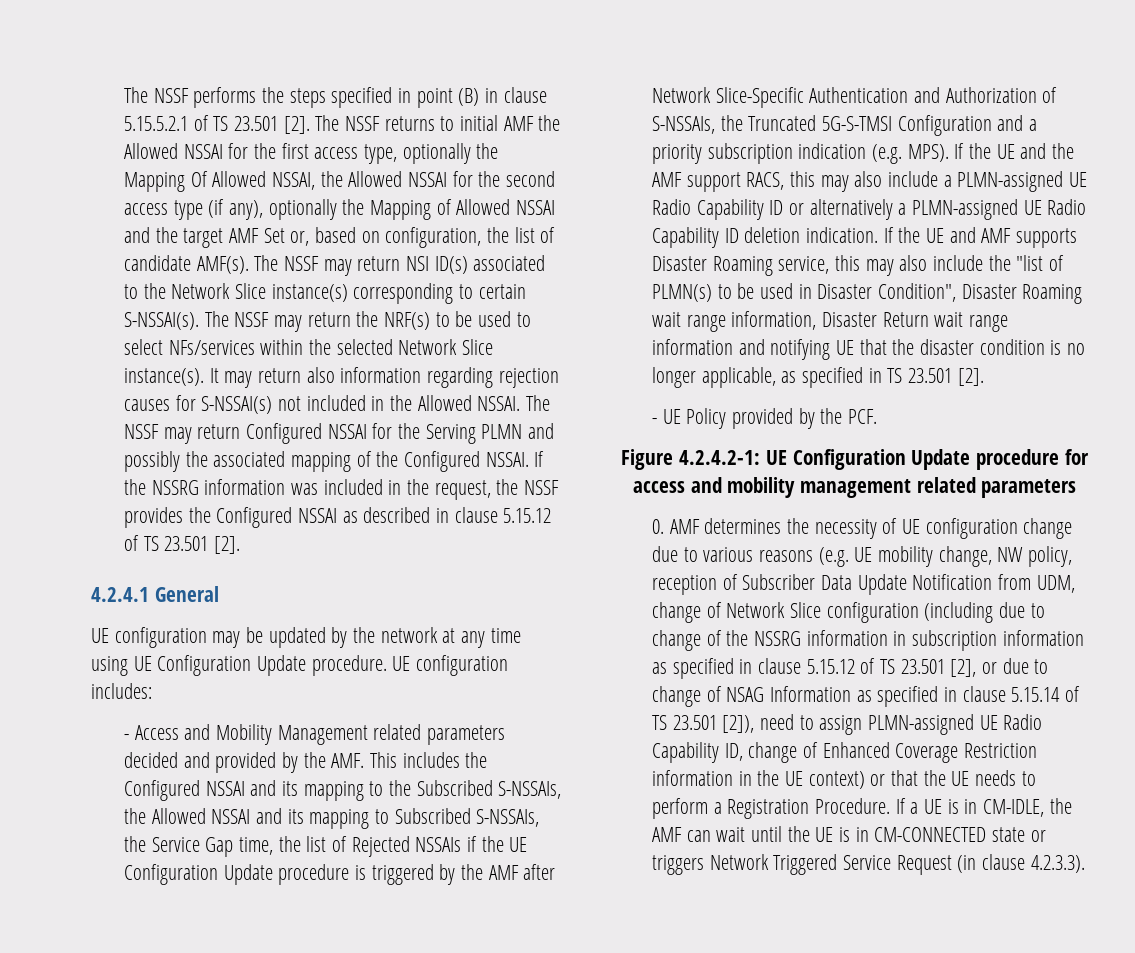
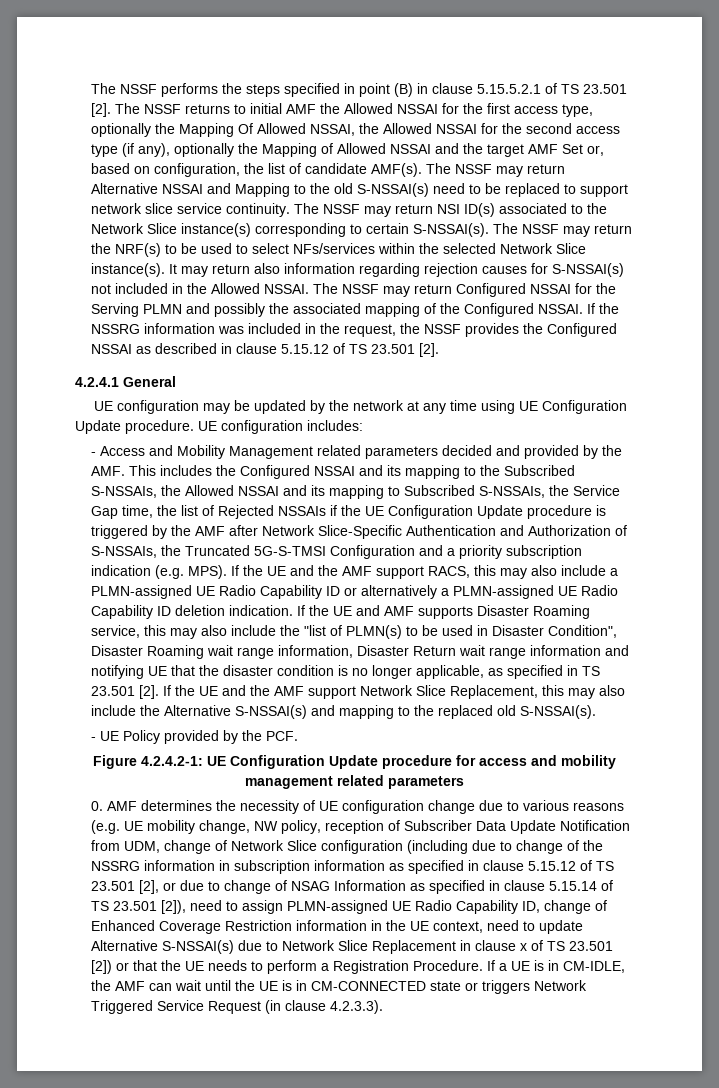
- The NSSF may return NSI ID(s) associated to the Network Slice instance(s) corresponding to certain S-NSSAI(s).
+ The NSSF may return Alternative NSSAI and Mapping to the old S-NSSAI(s) need to be replaced to support network slice service continuity. The NSSF may return NSI ID(s) associated to the Network Slice instance(s) corresponding to certain S-NSSAI(s).
+ If the UE and the AMF support Network Slice Replacement, this may also include the Alternative S-NSSAI(s) and mapping to the replaced old S-NSSAI(s).
- 0. AMF determines the necessity of UE configuration change due to various reasons (e.g. UE mobility change, NW policy, reception of Subscriber Data Update Notification from UDM, change of Network Slice configuration (including due to change of the NSSRG information in subscription information as specified in clause 5.15.12 of TS 23.501 [2], or due to change of NSAG Information as specified in clause 5.15.14 of TS 23.501 [2]), need to assign PLMN-assigned UE Radio Capability ID, change of Enhanced Coverage Restriction information in the UE context) or that the UE needs to perform a Registration Procedure.
+ 0. AMF determines the necessity of UE configuration change due to various reasons (e.g. UE mobility change, NW policy, reception of Subscriber Data Update Notification from UDM, change of Network Slice configuration (including due to change of the NSSRG information in subscription information as specified in clause 5.15.12 of TS 23.501 [2], or due to change of NSAG Information as specified in clause 5.15.14 of TS 23.501 [2]), need to assign PLMN-assigned UE Radio Capability ID, change of Enhanced Coverage Restriction information in the UE context, need to update Alternative S-NSSAI(s) due to Network Slice Replacement in clause x of TS 23.501 [2]) or that the UE needs to perform a Registration Procedure.

